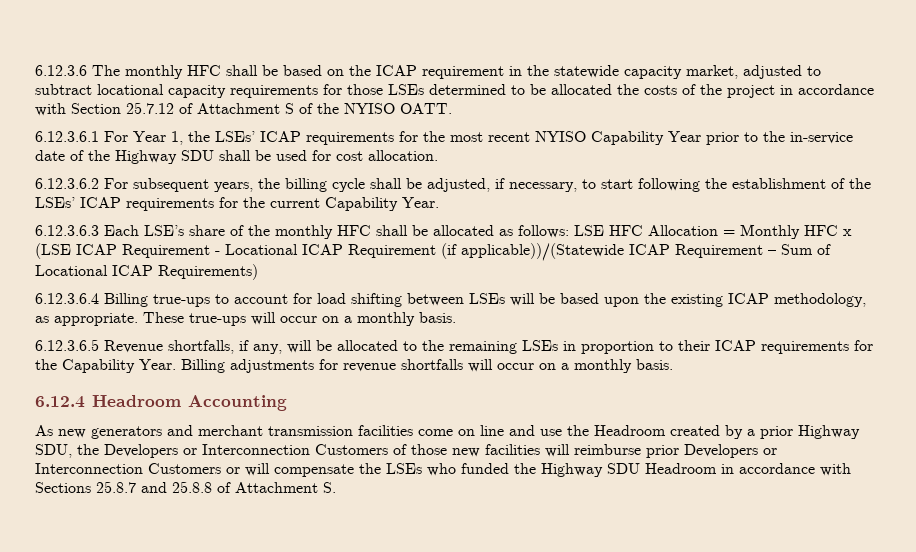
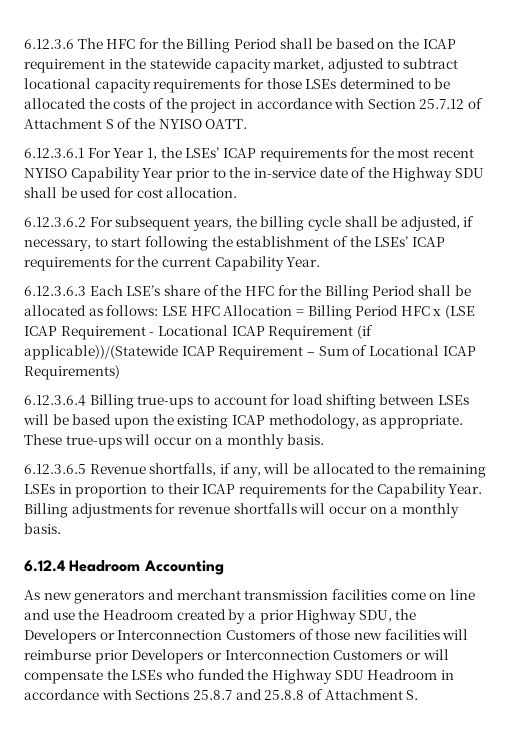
- 6.12.3.6 The monthly HFC shall be based on the ICAP requirement in the statewide capacity market, adjusted to subtract locational capacity requirements for those LSEs determined to be allocated the costs of the project in accordance with Section 25.7.12 of Attachment S of the NYISO OATT.
+ 6.12.3.6 The HFC for the Billing Period shall be based on the ICAP requirement in the statewide capacity market, adjusted to subtract locational capacity requirements for those LSEs determined to be allocated the costs of the project in accordance with Section 25.7.12 of Attachment S of the NYISO OATT.
- 6.12.3.6.3 Each LSE’s share of the monthly HFC shall be allocated as follows: LSE HFC Allocation = Monthly HFC x (LSE ICAP Requirement - Locational ICAP Requirement (if applicable))/(Statewide ICAP Requirement – Sum of Locational ICAP Requirements)
+ 6.12.3.6.3 Each LSE’s share of the HFC for the Billing Period shall be allocated as follows: LSE HFC Allocation = Billing Period HFC x (LSE ICAP Requirement - Locational ICAP Requirement (if applicable))/(Statewide ICAP Requirement – Sum of Locational ICAP Requirements)

